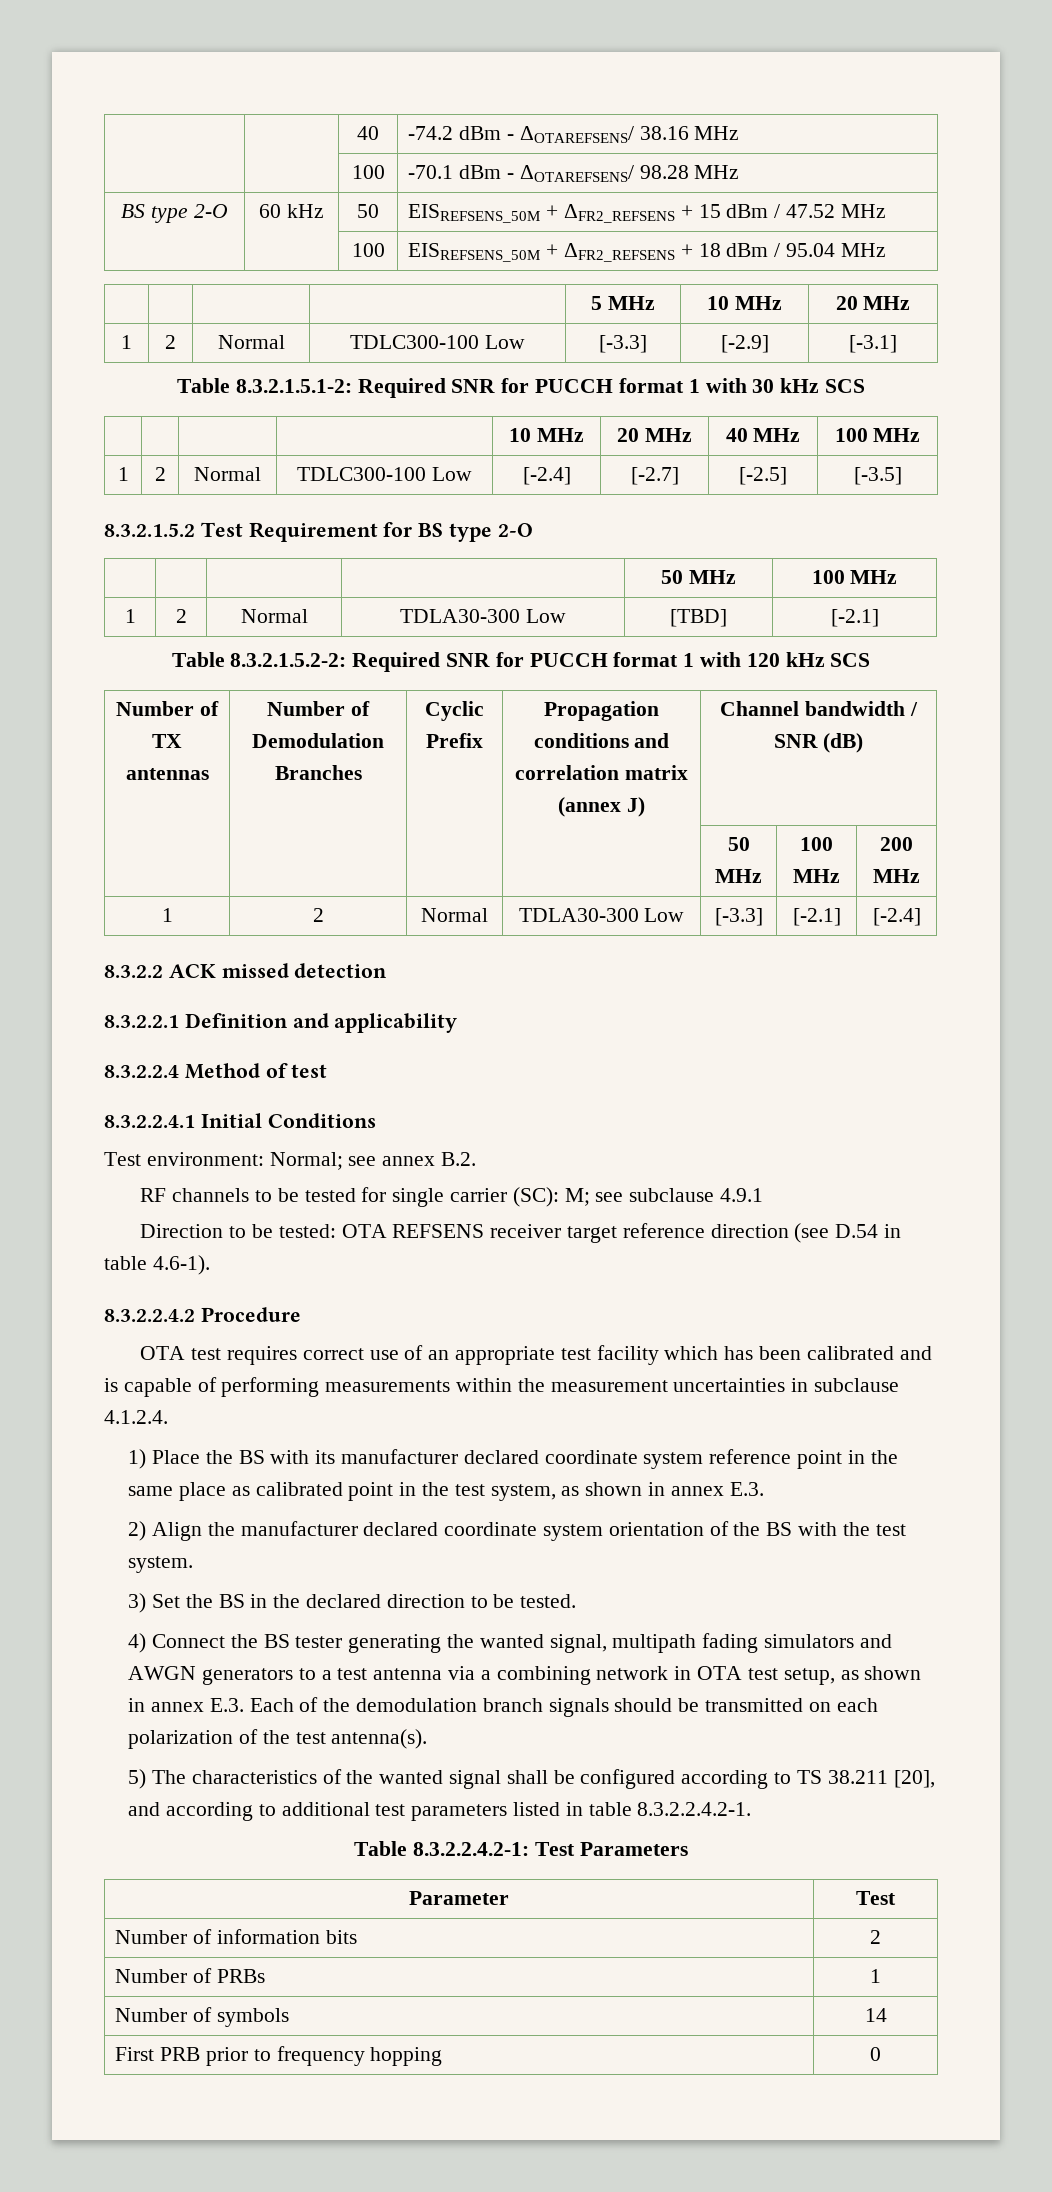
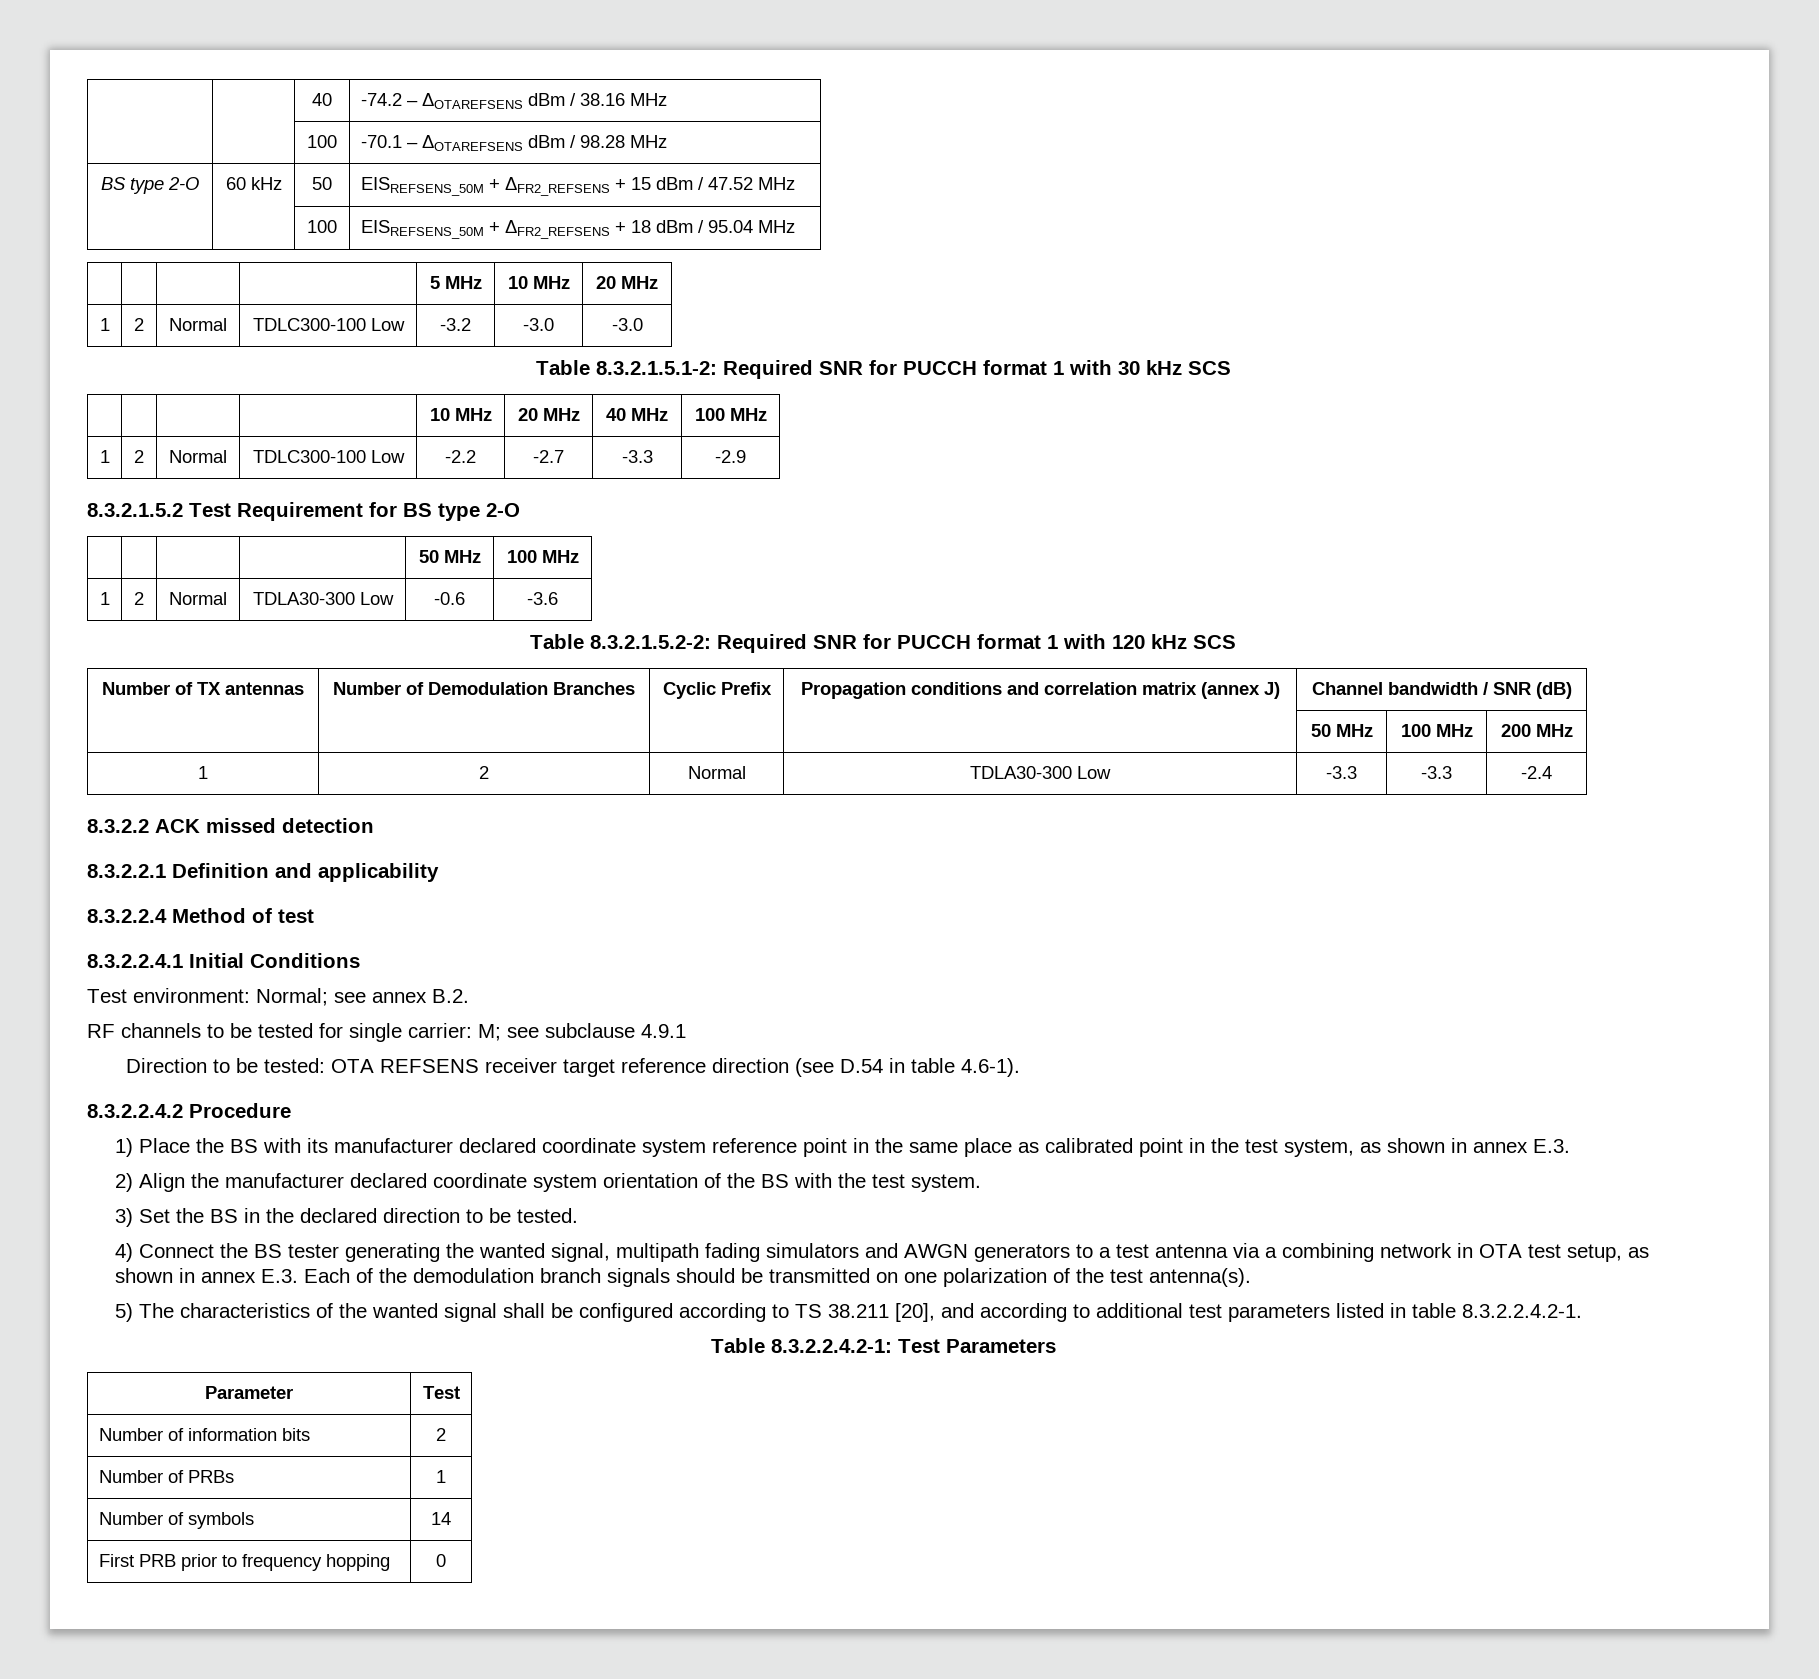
- | | 40 | -74.2 dBm - ΔOTAREFSENS/ 38.16 MHz
+ | | 40 | -74.2 – ΔOTAREFSENS dBm / 38.16 MHz
- | | 100 | -70.1 dBm - ΔOTAREFSENS/ 98.28 MHz
+ | | 100 | -70.1 – ΔOTAREFSENS dBm / 98.28 MHz
- 1 | 2 | Normal | TDLC300-100 Low | [-3.3] | [-2.9] | [-3.1]
+ 1 | 2 | Normal | TDLC300-100 Low | -3.2 | -3.0 | -3.0
- 1 | 2 | Normal | TDLC300-100 Low | [-2.4] | [-2.7] | [-2.5] | [-3.5]
+ 1 | 2 | Normal | TDLC300-100 Low | -2.2 | -2.7 | -3.3 | -2.9
- 1 | 2 | Normal | TDLA30-300 Low | [TBD] | [-2.1]
+ 1 | 2 | Normal | TDLA30-300 Low | -0.6 | -3.6
- 1 | 2 | Normal | TDLA30-300 Low | [-3.3] | [-2.1] | [-2.4]
+ 1 | 2 | Normal | TDLA30-300 Low | -3.3 | -3.3 | -2.4
- RF channels to be tested for single carrier (SC): M; see subclause 4.9.1
+ RF channels to be tested for single carrier: M; see subclause 4.9.1
- OTA test requires correct use of an appropriate test facility which has been calibrated and is capable of performing measurements within the measurement uncertainties in subclause 4.1.2.4.
- 4) Connect the BS tester generating the wanted signal, multipath fading simulators and AWGN generators to a test antenna via a combining network in OTA test setup, as shown in annex E.3. Each of the demodulation branch signals should be transmitted on each polarization of the test antenna(s).
+ 4) Connect the BS tester generating the wanted signal, multipath fading simulators and AWGN generators to a test antenna via a combining network in OTA test setup, as shown in annex E.3. Each of the demodulation branch signals should be transmitted on one polarization of the test antenna(s).

